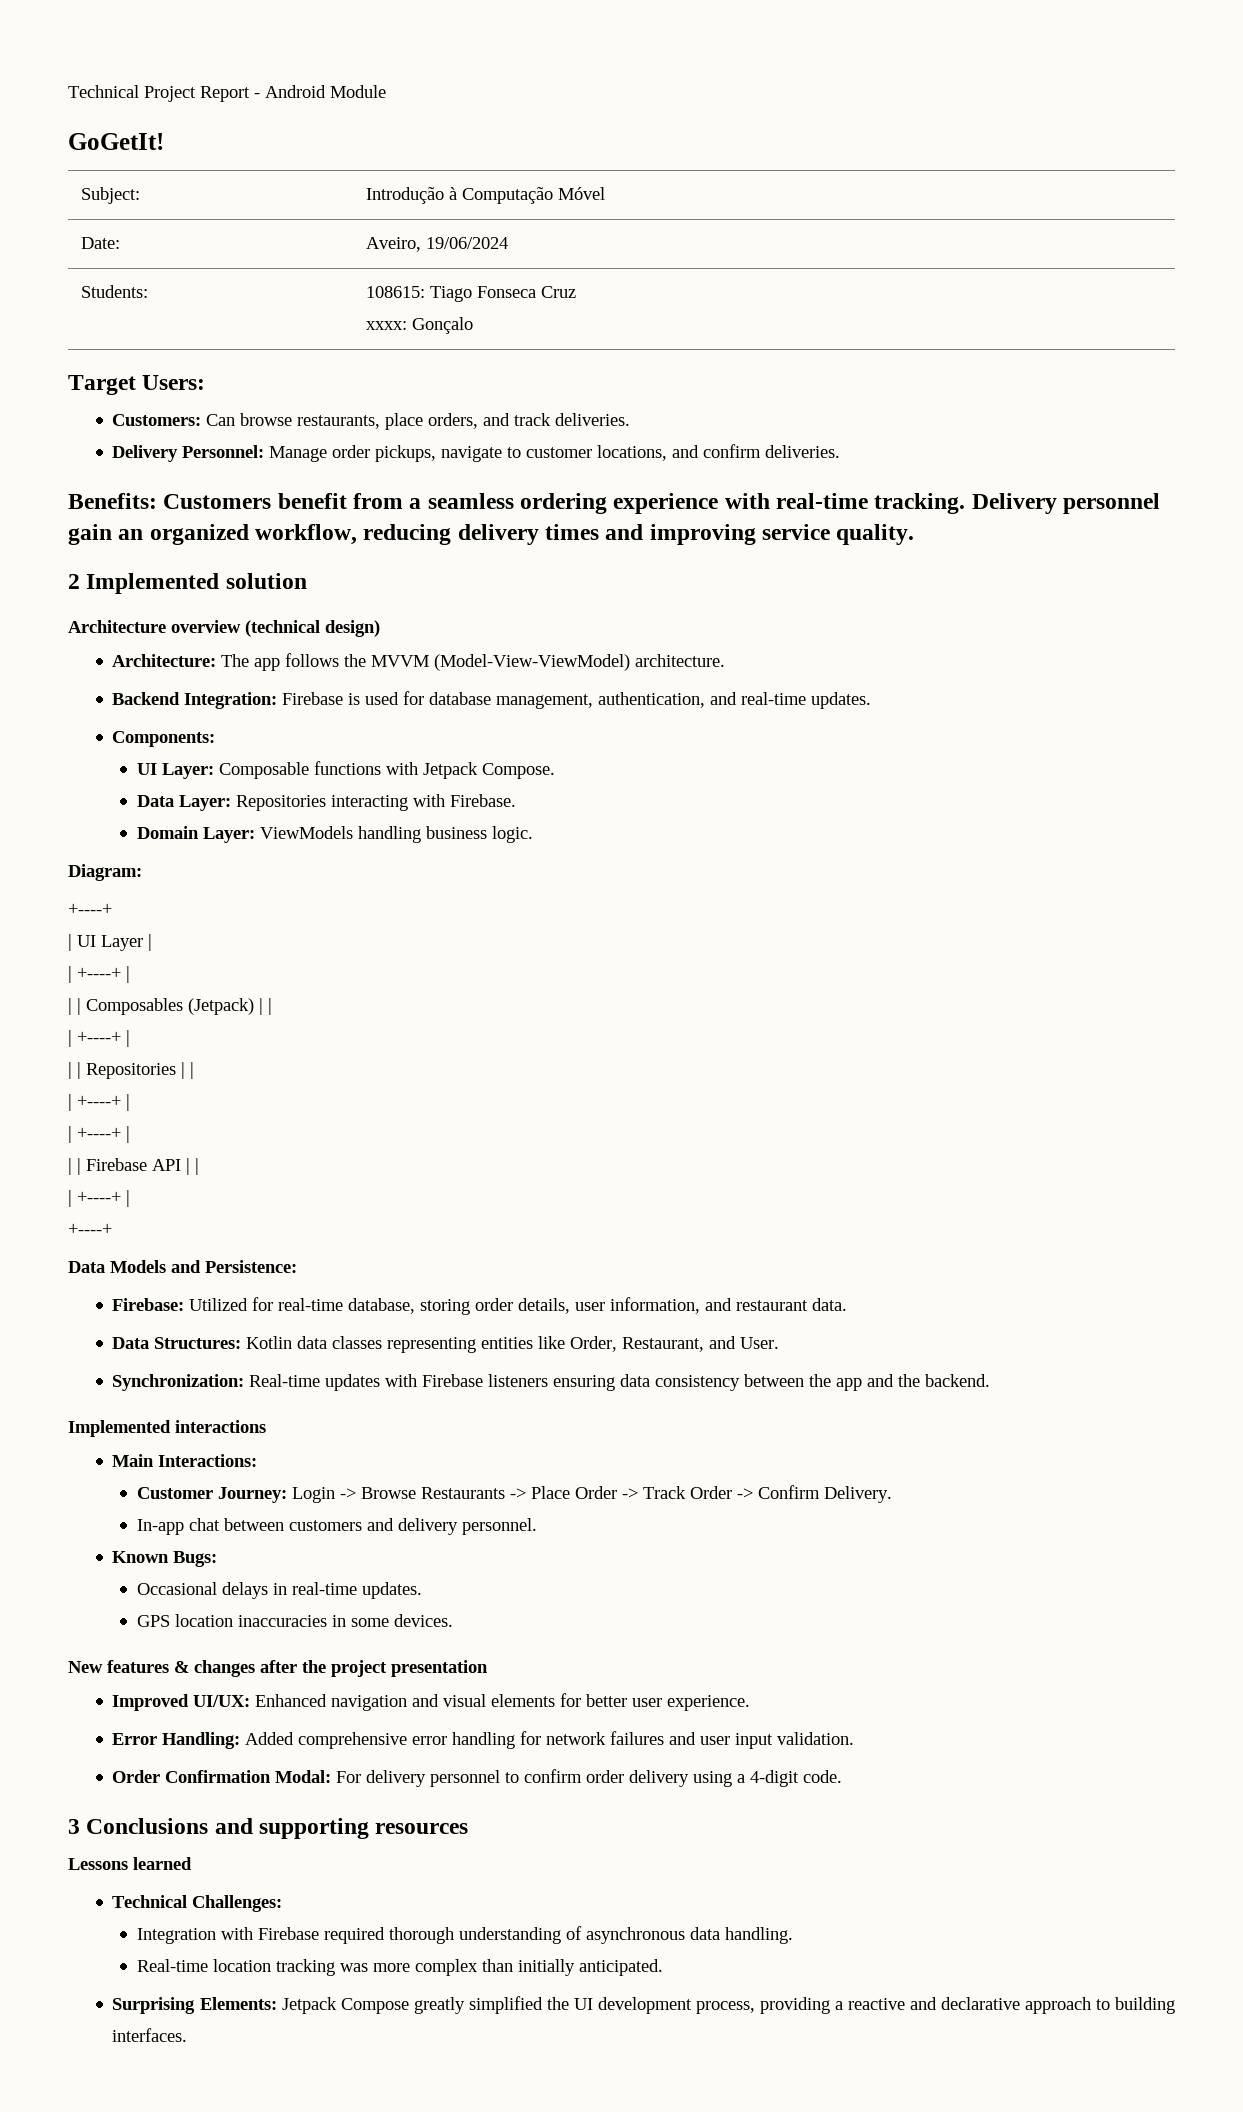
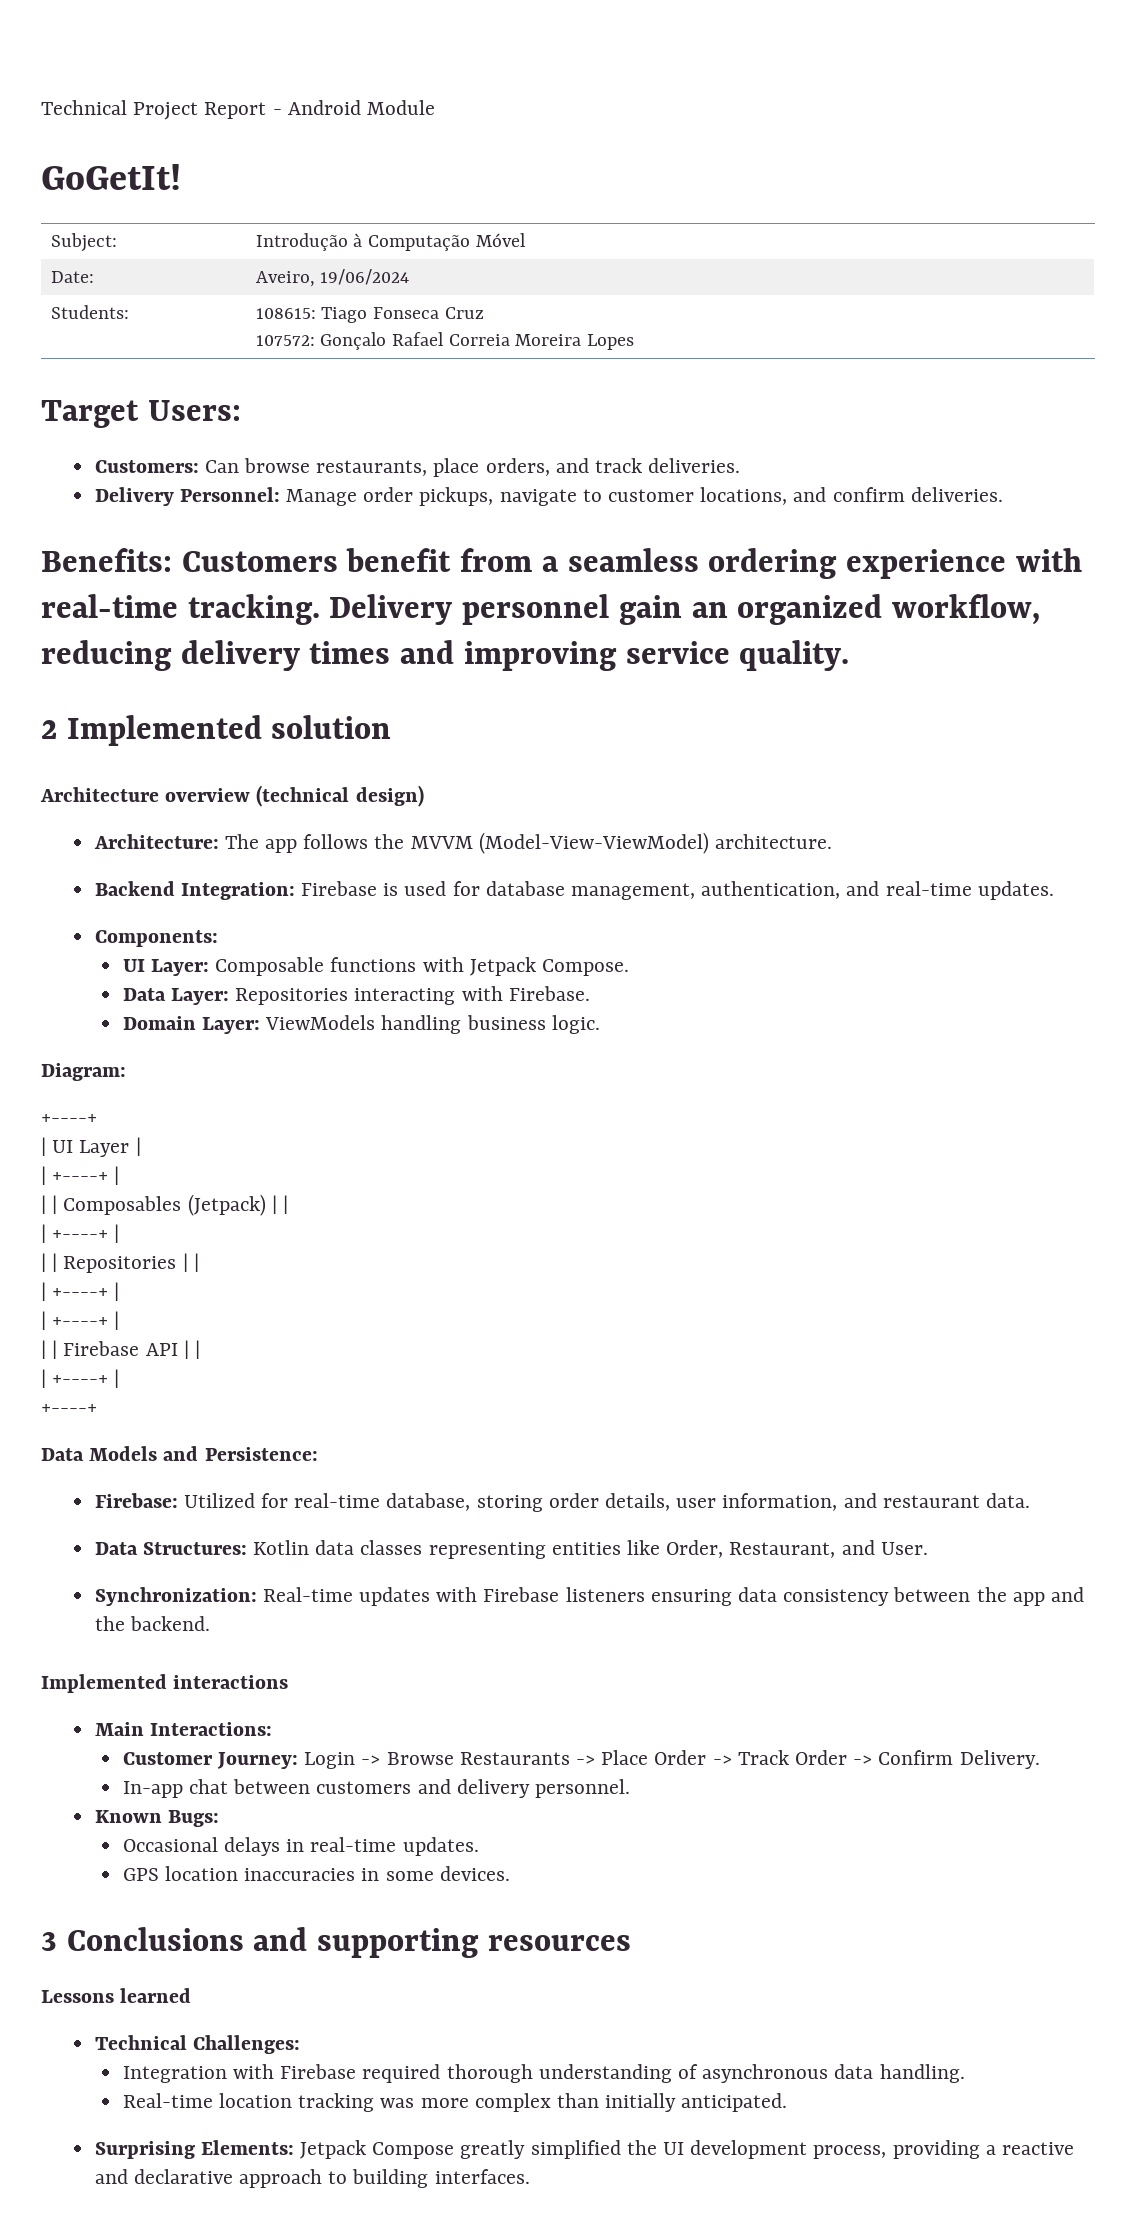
  Students: | 108615: Tiago Fonseca Cruz
- xxxx: Gonçalo
+ 107572: Gonçalo Rafael Correia Moreira Lopes
- New features & changes after the project presentation
- Improved UI/UX: Enhanced navigation and visual elements for better user experience.
- Error Handling: Added comprehensive error handling for network failures and user input validation.
- Order Confirmation Modal: For delivery personnel to confirm order delivery using a 4-digit code.

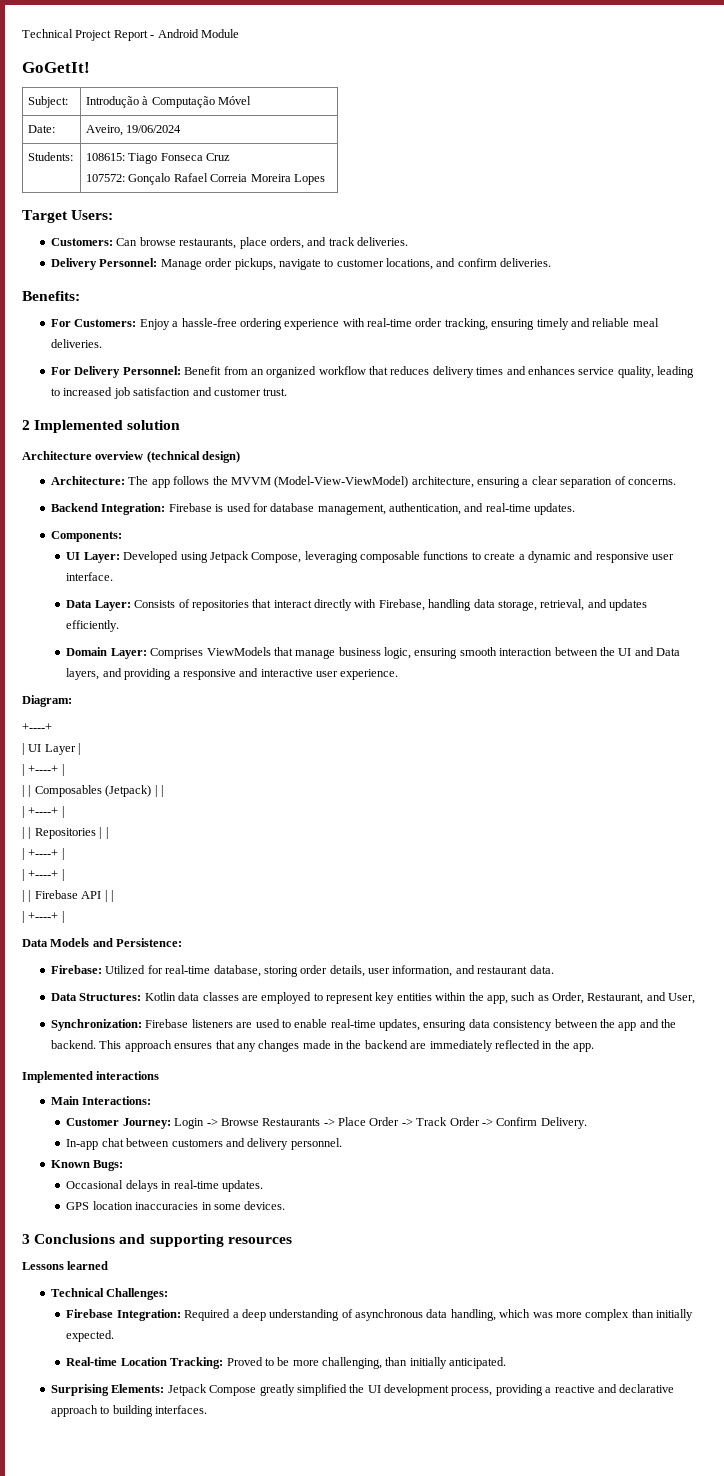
- Benefits: Customers benefit from a seamless ordering experience with real-time tracking. Delivery personnel gain an organized workflow, reducing delivery times and improving service quality.
+ Benefits:
+ For Customers: Enjoy a hassle-free ordering experience with real-time order tracking, ensuring timely and reliable meal deliveries.
+ For Delivery Personnel: Benefit from an organized workflow that reduces delivery times and enhances service quality, leading to increased job satisfaction and customer trust.
- Architecture: The app follows the MVVM (Model-View-ViewModel) architecture.
+ Architecture: The app follows the MVVM (Model-View-ViewModel) architecture, ensuring a clear separation of concerns.
- UI Layer: Composable functions with Jetpack Compose.
- Data Layer: Repositories interacting with Firebase.
- Domain Layer: ViewModels handling business logic.
+ UI Layer: Developed using Jetpack Compose, leveraging composable functions to create a dynamic and responsive user interface.
+ Data Layer: Consists of repositories that interact directly with Firebase, handling data storage, retrieval, and updates efficiently.
+ Domain Layer: Comprises ViewModels that manage business logic, ensuring smooth interaction between the UI and Data layers, and providing a responsive and interactive user experience.
  | | Firebase API | |
  | +----+ |
- +----+
- Data Structures: Kotlin data classes representing entities like Order, Restaurant, and User.
+ Data Structures: Kotlin data classes are employed to represent key entities within the app, such as Order, Restaurant, and User,
- Synchronization: Real-time updates with Firebase listeners ensuring data consistency between the app and the backend.
+ Synchronization: Firebase listeners are used to enable real-time updates, ensuring data consistency between the app and the backend. This approach ensures that any changes made in the backend are immediately reflected in the app.
- Integration with Firebase required thorough understanding of asynchronous data handling.
- Real-time location tracking was more complex than initially anticipated.
+ Firebase Integration: Required a deep understanding of asynchronous data handling, which was more complex than initially expected.
+ Real-time Location Tracking: Proved to be more challenging, than initially anticipated.

